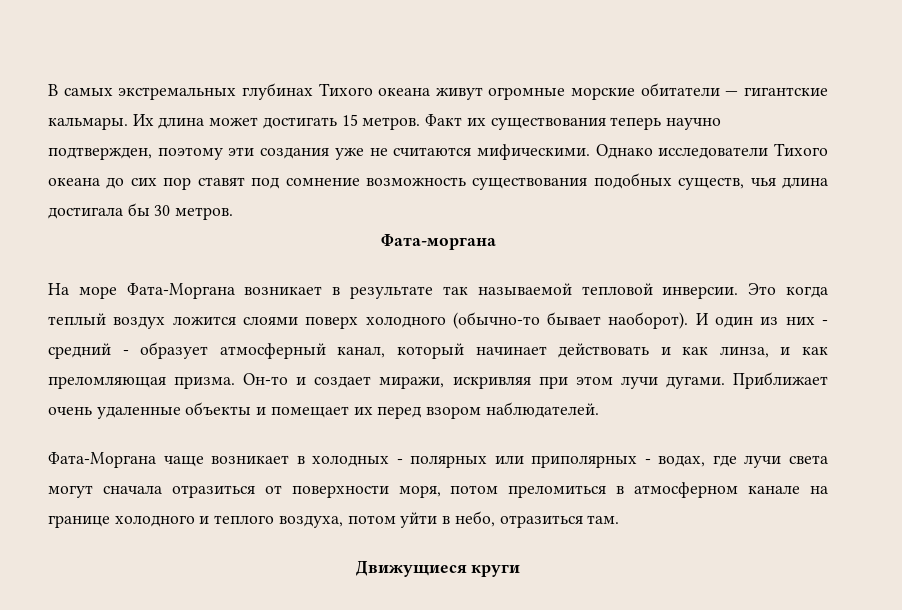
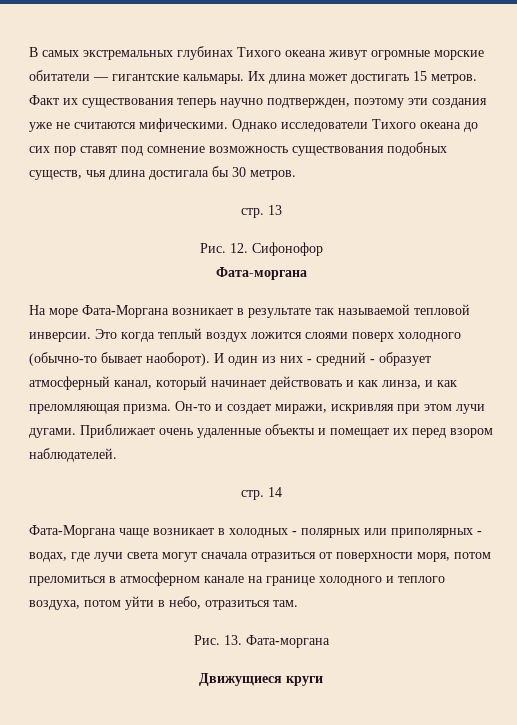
+ стр. 13
+ Рис. 12. Сифонофор
+ стр. 14
+ Рис. 13. Фата-моргана

